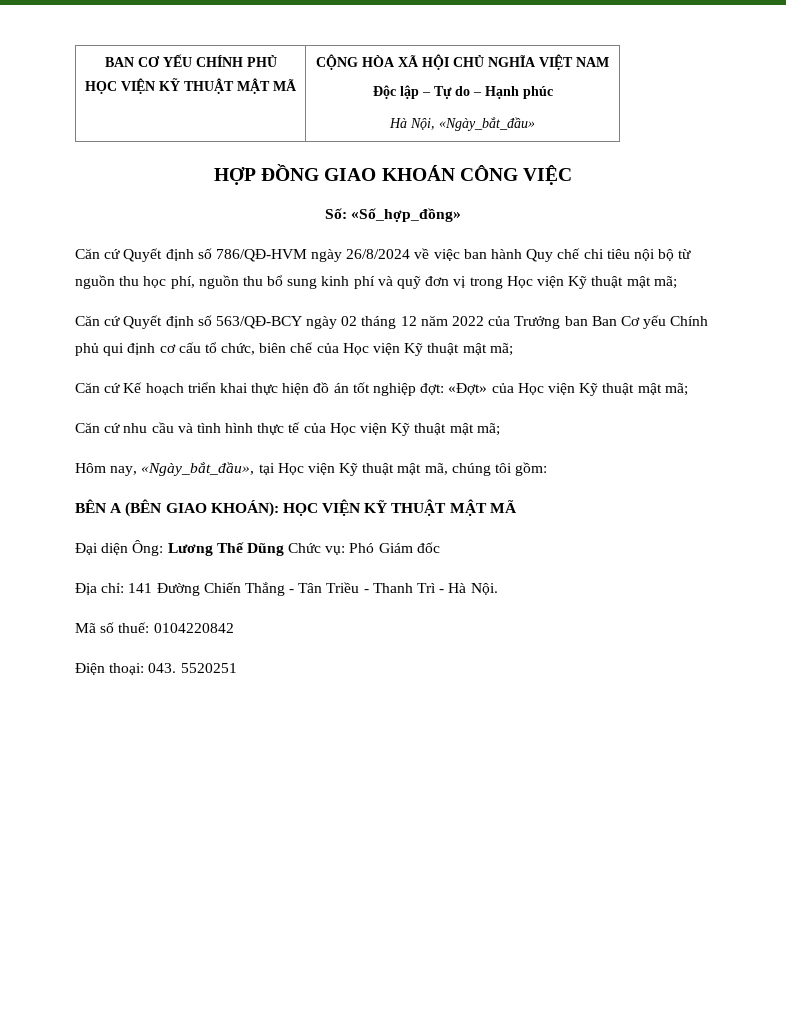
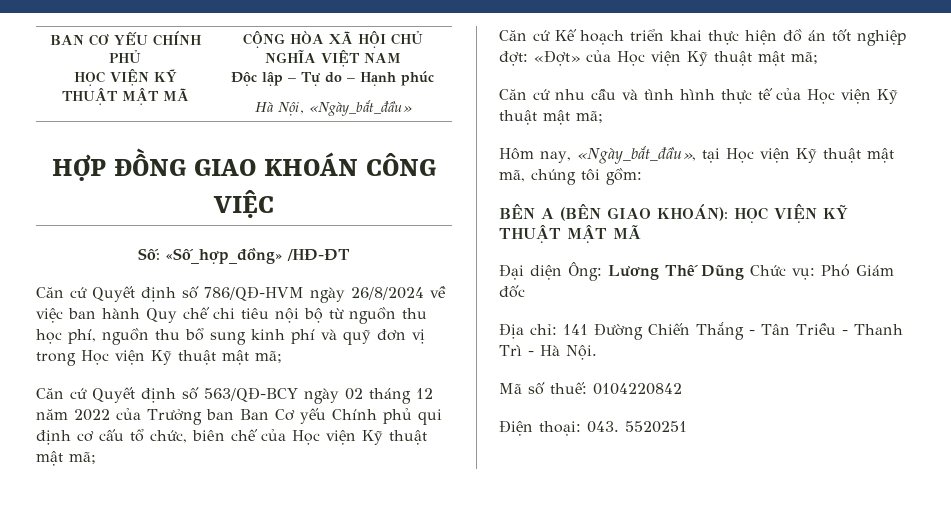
- Số: «Số_hợp_đồng»
+ Số: «Số_hợp_đồng» /HĐ-ĐT

